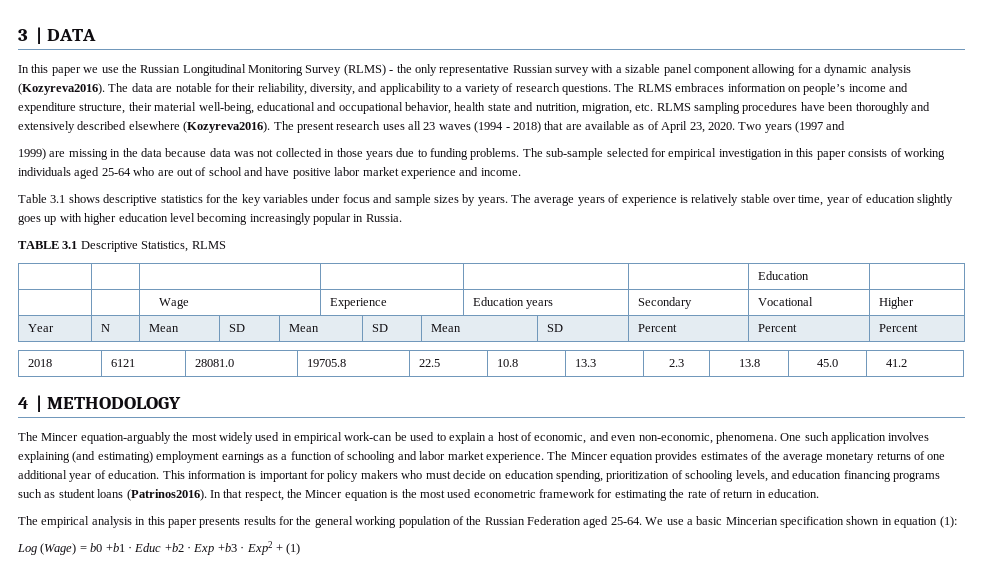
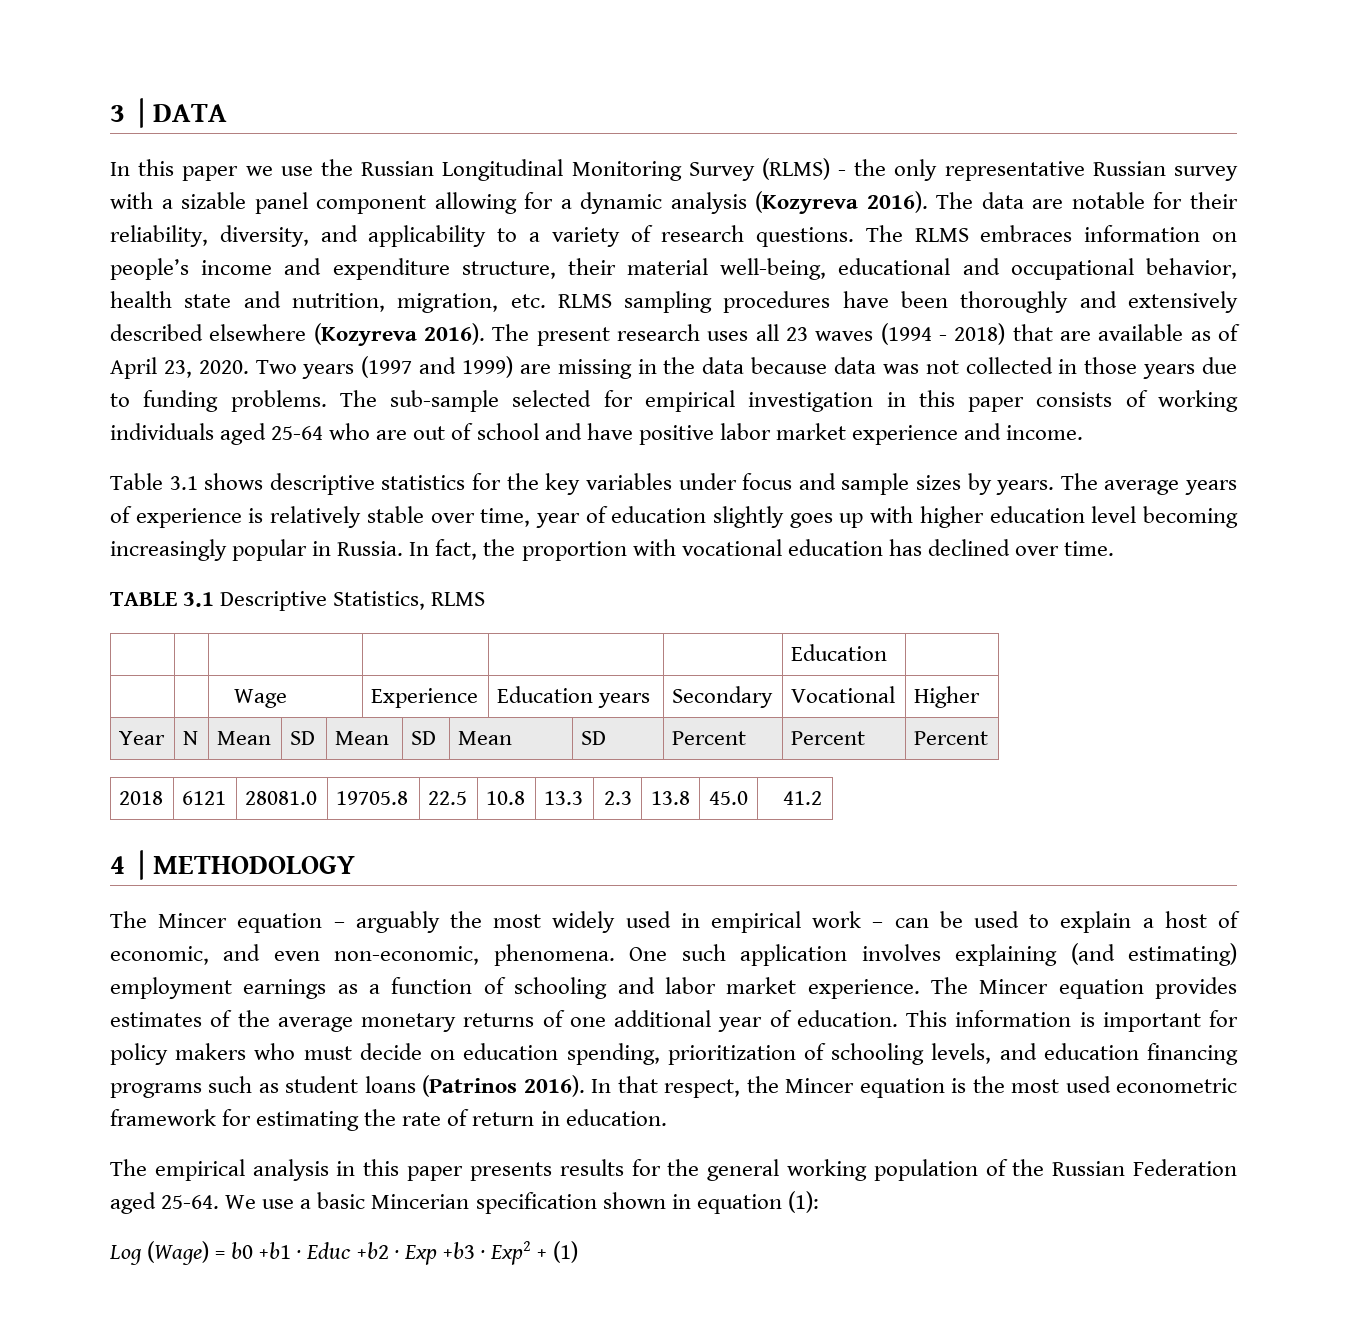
- In this paper we use the Russian Longitudinal Monitoring Survey (RLMS) - the only representative Russian survey with a sizable panel component allowing for a dynamic analysis (Kozyreva2016).
+ In this paper we use the Russian Longitudinal Monitoring Survey (RLMS) - the only representative Russian survey with a sizable panel component allowing for a dynamic analysis (Kozyreva 2016).
- The RLMS embraces information on people’s income and expenditure structure, their material well-being, educational and occupational behavior, health state and nutrition, migration, etc. RLMS sampling procedures have been thoroughly and extensively described elsewhere (Kozyreva2016).
+ The RLMS embraces information on people’s income and expenditure structure, their material well-being, educational and occupational behavior, health state and nutrition, migration, etc. RLMS sampling procedures have been thoroughly and extensively described elsewhere (Kozyreva 2016).
- Two years (1997 and
- 1999) are missing in the data because data was not collected in those years due to funding problems.
+ Two years (1997 and 1999) are missing in the data because data was not collected in those years due to funding problems.
+ In fact, the proportion with vocational education has declined over time.
- The Mincer equation-arguably the most widely used in empirical work-can be used to explain a host of economic, and even non-economic, phenomena.
+ The Mincer equation – arguably the most widely used in empirical work – can be used to explain a host of economic, and even non-economic, phenomena.
- This information is important for policy makers who must decide on education spending, prioritization of schooling levels, and education financing programs such as student loans (Patrinos2016).
+ This information is important for policy makers who must decide on education spending, prioritization of schooling levels, and education financing programs such as student loans (Patrinos 2016).

